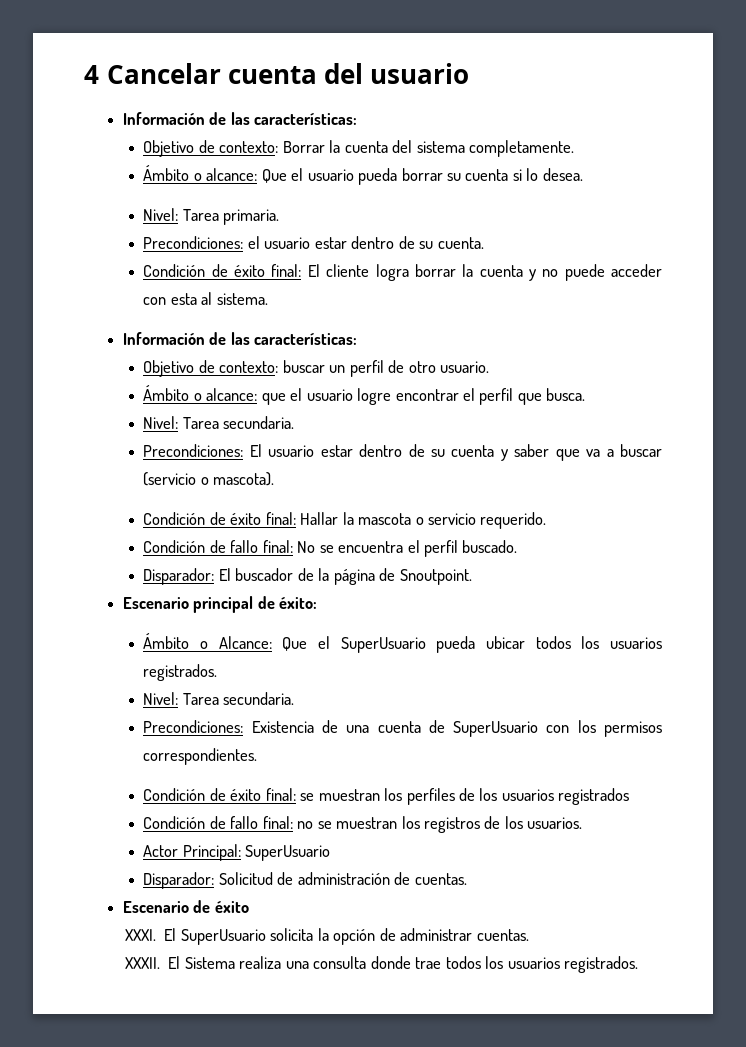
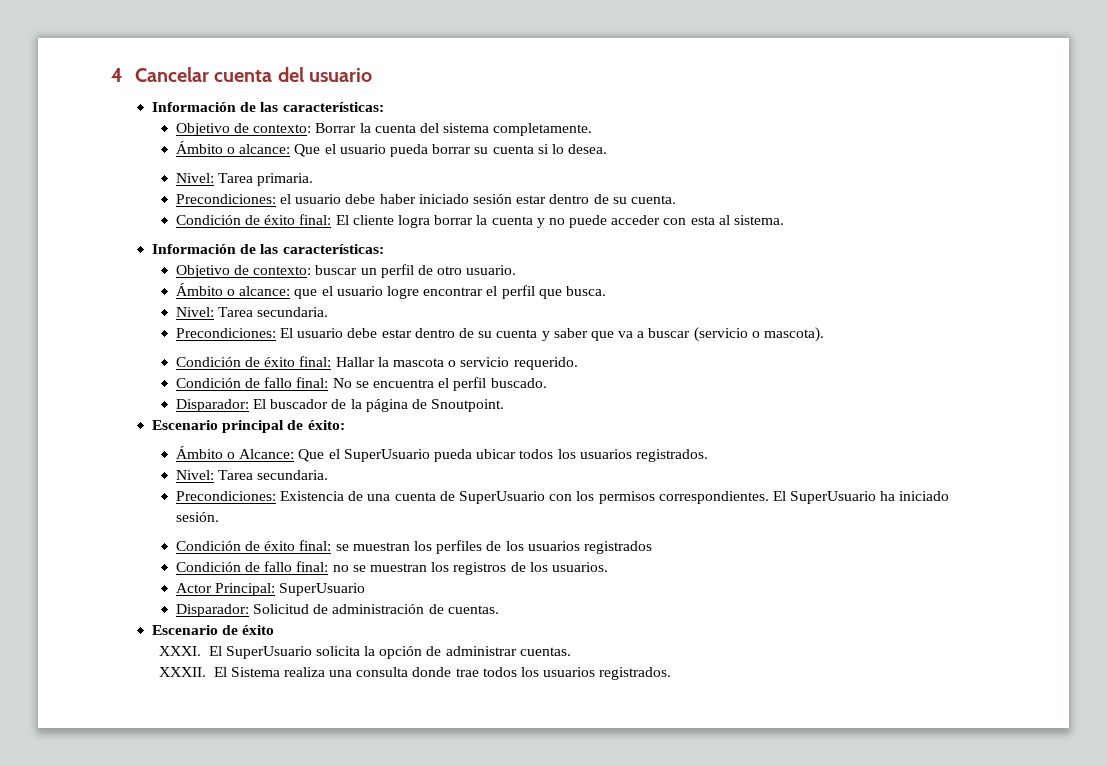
- Precondiciones: el usuario estar dentro de su cuenta.
+ Precondiciones: el usuario debe haber iniciado sesión estar dentro de su cuenta.
- Precondiciones: El usuario estar dentro de su cuenta y saber que va a buscar (servicio o mascota).
+ Precondiciones: El usuario debe estar dentro de su cuenta y saber que va a buscar (servicio o mascota).
+ El SuperUsuario ha iniciado sesión.

